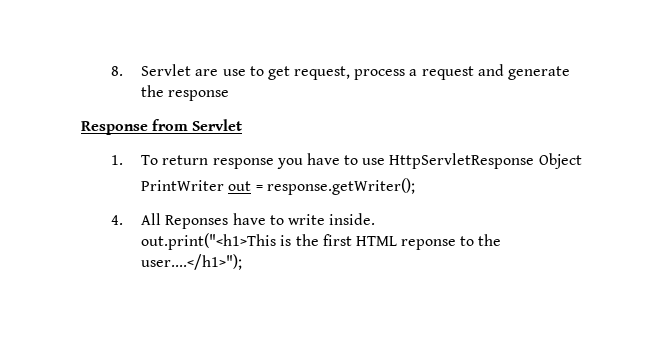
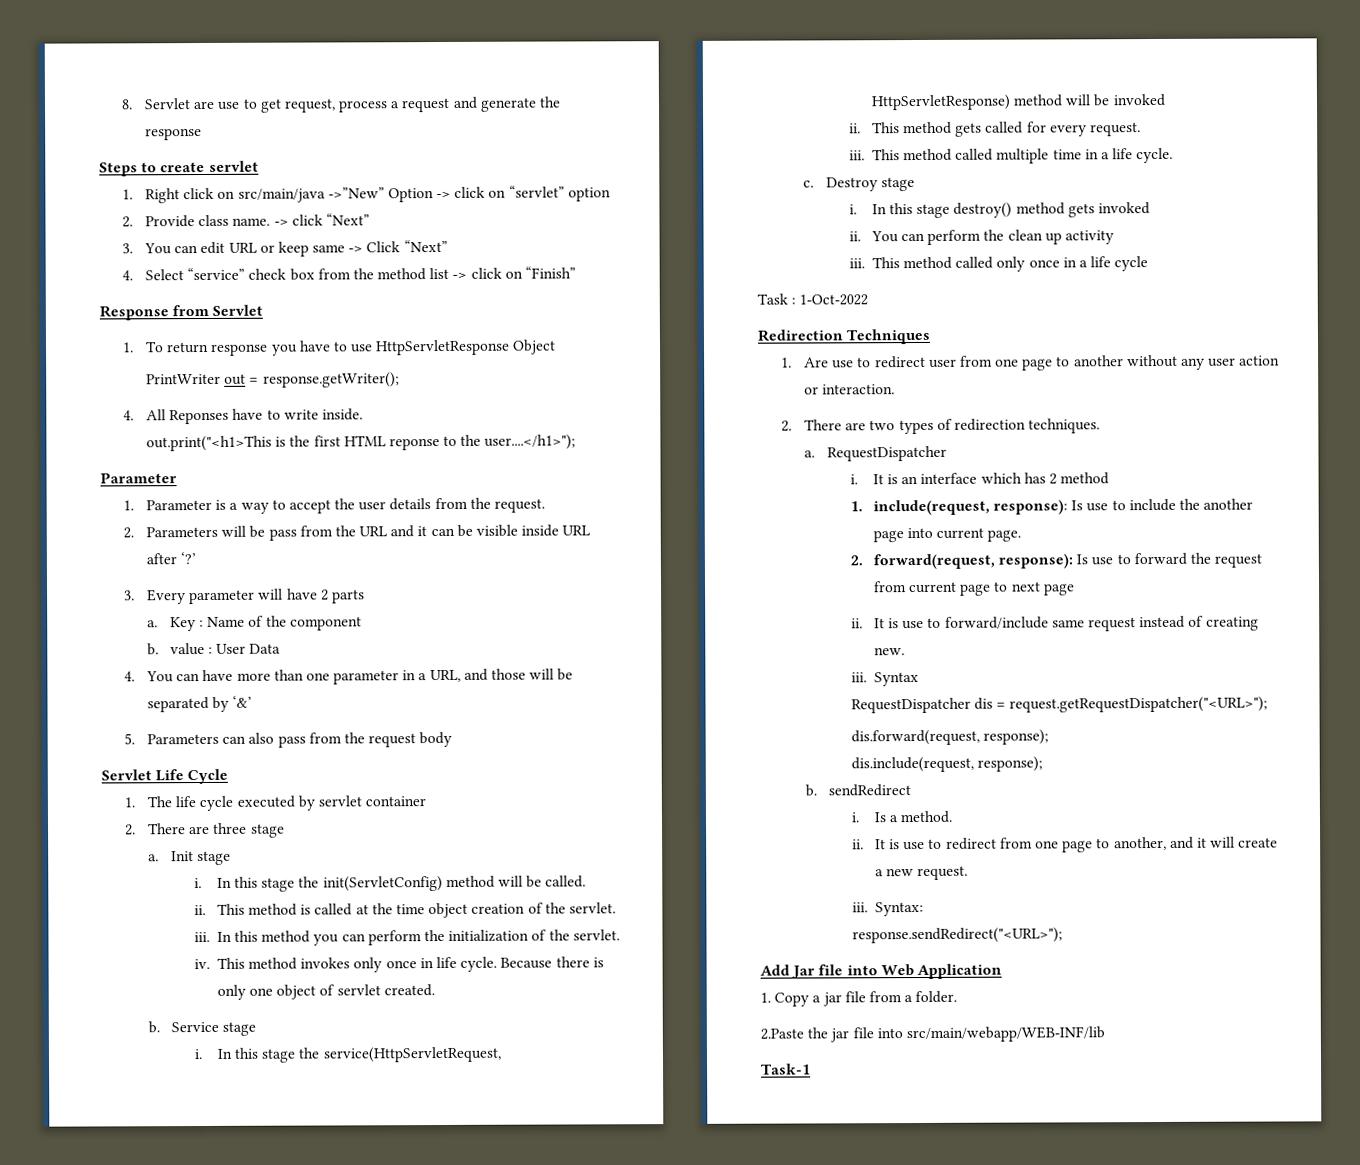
+ Steps to create servlet
+ 1. Right click on src/main/java ->”New” Option -> click on “servlet” option
+ 2. Provide class name. -> click “Next”
+ 3. You can edit URL or keep same -> Click “Next”
+ 4. Select “service” check box from the method list -> click on “Finish”
  out.print("<h1>This is the first HTML reponse to the user....</h1>");
+ Parameter
+ 1. Parameter is a way to accept the user details from the request.
+ 2. Parameters will be pass from the URL and it can be visible inside URL after ‘?’
+ 3. Every parameter will have 2 parts
+ a. Key : Name of the component
+ b. value : User Data
+ 4. You can have more than one parameter in a URL, and those will be separated by ‘&’
+ 5. Parameters can also pass from the request body
+ Servlet Life Cycle
+ 1. The life cycle executed by servlet container
+ 2. There are three stage
+ a. Init stage
+ i. In this stage the init(ServletConfig) method will be called.
+ ii. This method is called at the time object creation of the servlet.
+ iii. In this method you can perform the initialization of the servlet.
+ iv. This method invokes only once in life cycle. Because there is only one object of servlet created.
+ b. Service stage
+ i. In this stage the service(HttpServletRequest, HttpServletResponse) method will be invoked
+ ii. This method gets called for every request.
+ iii. This method called multiple time in a life cycle.
+ c. Destroy stage
+ i. In this stage destroy() method gets invoked
+ ii. You can perform the clean up activity
+ iii. This method called only once in a life cycle
+ Task : 1-Oct-2022
+ Redirection Techniques
+ 1. Are use to redirect user from one page to another without any user action or interaction.
+ 2. There are two types of redirection techniques.
+ a. RequestDispatcher
+ i. It is an interface which has 2 method
+ 1. include(request, response): Is use to include the another page into current page.
+ 2. forward(request, response): Is use to forward the request from current page to next page
+ ii. It is use to forward/include same request instead of creating new.
+ iii. Syntax
+ RequestDispatcher dis = request.getRequestDispatcher("<URL>");
+ dis.forward(request, response);
+ dis.include(request, response);
+ b. sendRedirect
+ i. Is a method.
+ ii. It is use to redirect from one page to another, and it will create a new request.
+ iii. Syntax:
+ response.sendRedirect("<URL>");
+ Add Jar file into Web Application
+ 1. Copy a jar file from a folder.
+ 2.Paste the jar file into src/main/webapp/WEB-INF/lib
+ Task-1

